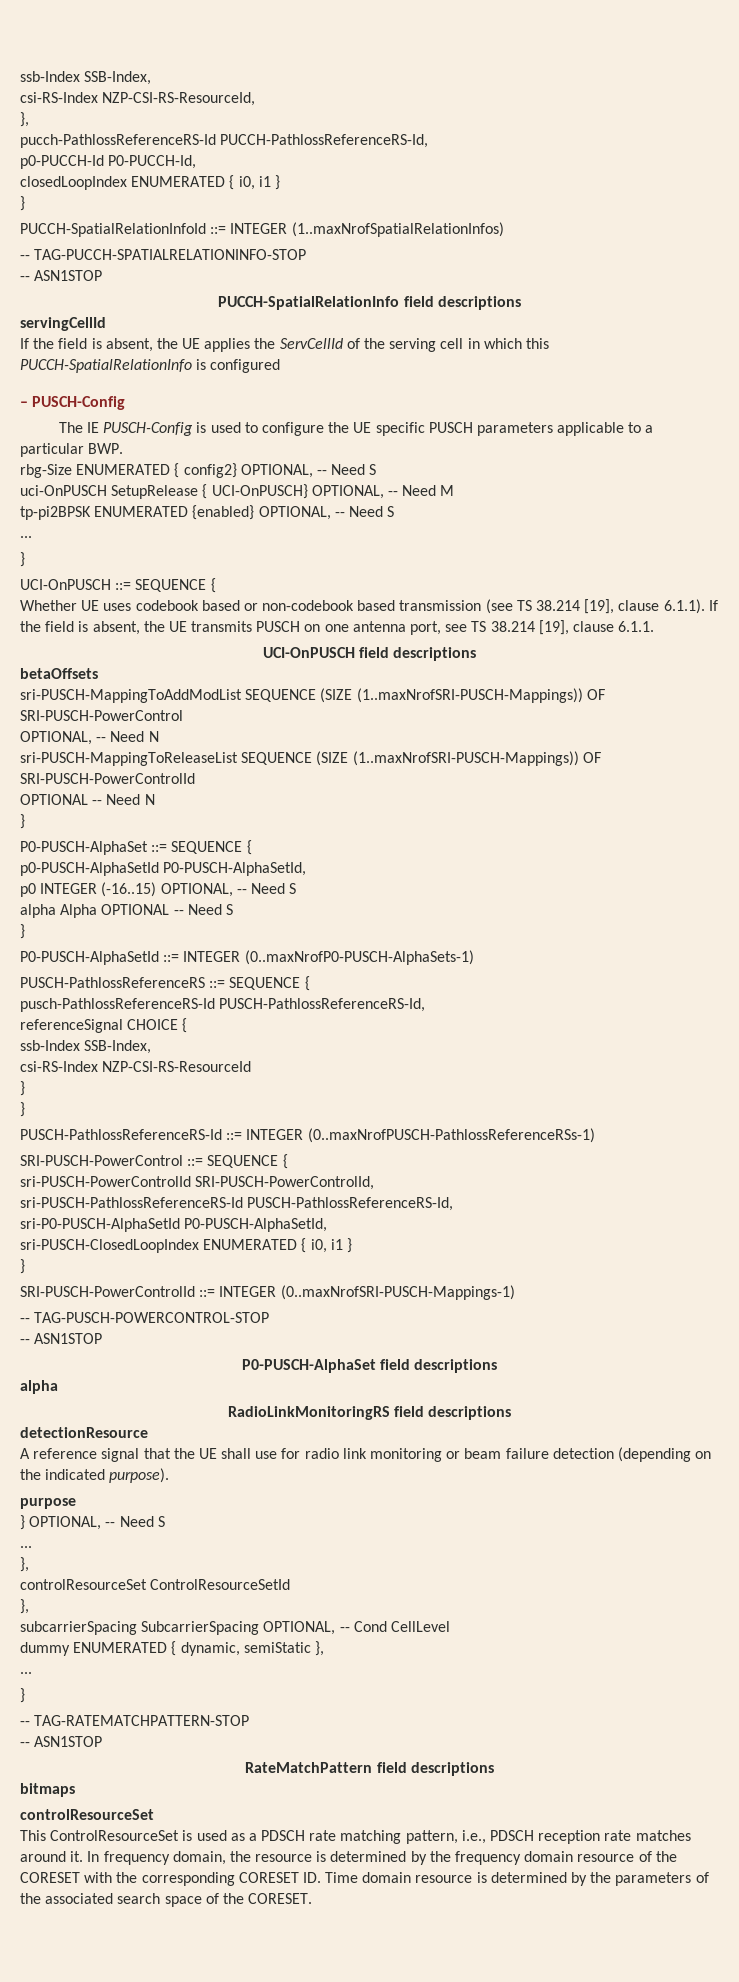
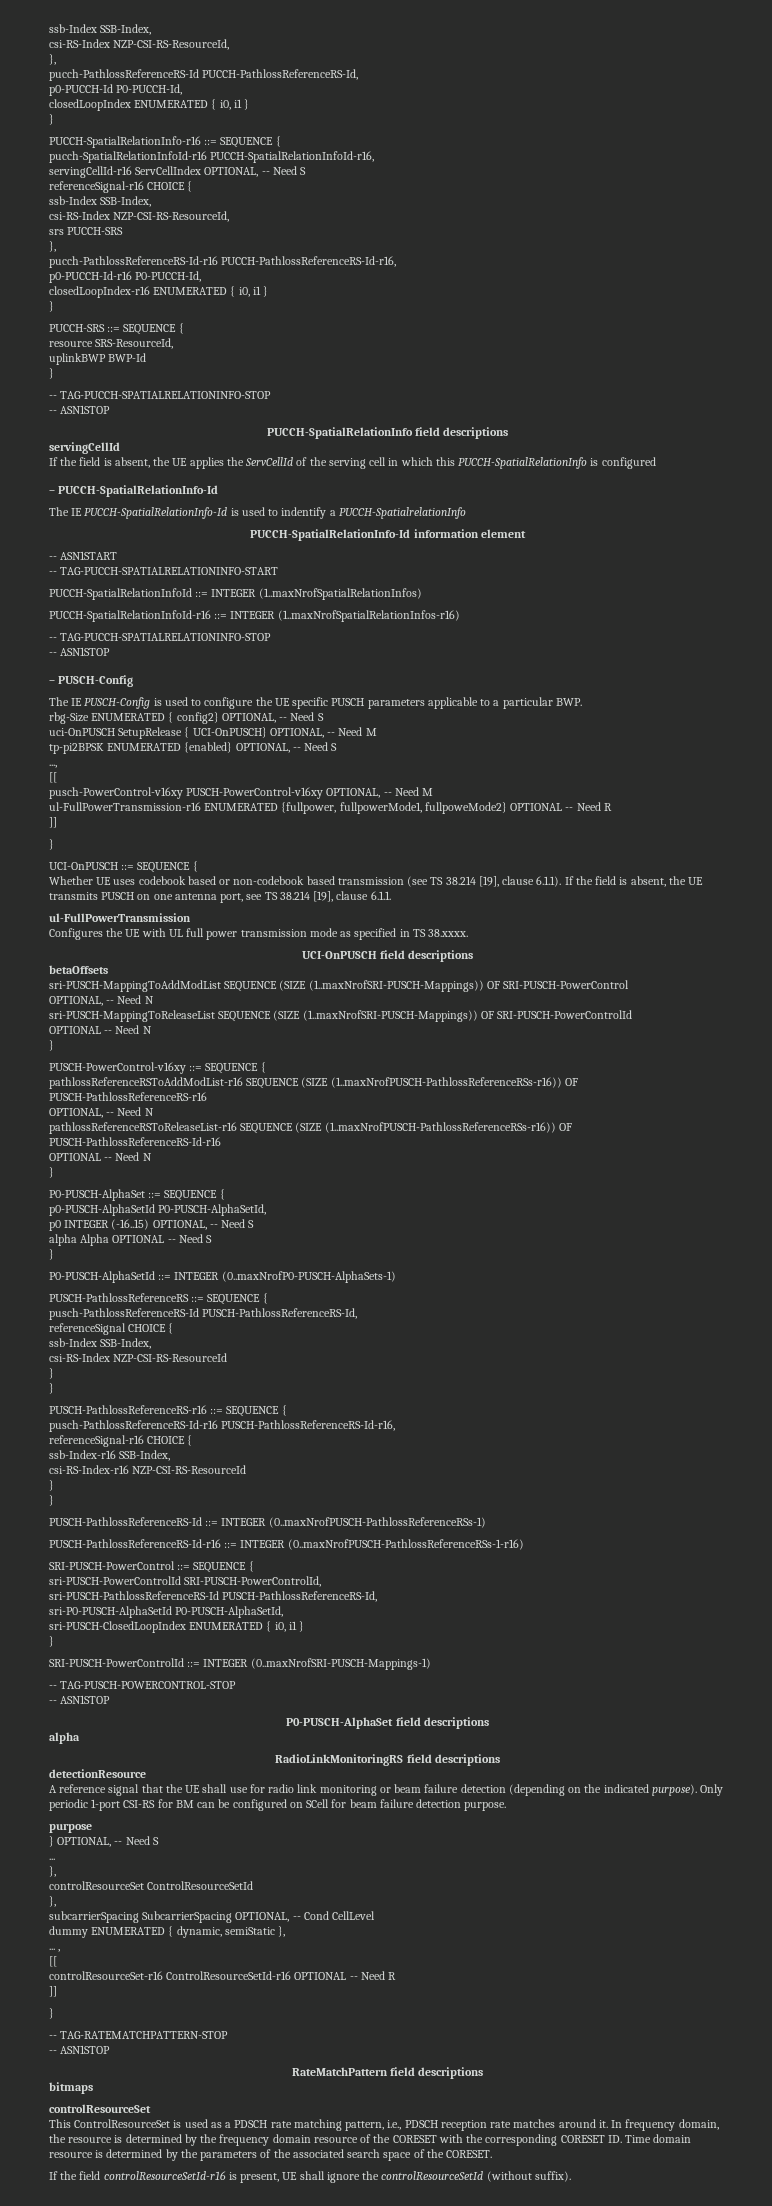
- PUCCH-SpatialRelationInfoId ::= INTEGER (1..maxNrofSpatialRelationInfos)
+ PUCCH-SpatialRelationInfo-r16 ::= SEQUENCE {
+ pucch-SpatialRelationInfoId-r16 PUCCH-SpatialRelationInfoId-r16,
+ servingCellId-r16 ServCellIndex OPTIONAL, -- Need S
+ referenceSignal-r16 CHOICE {
+ ssb-Index SSB-Index,
+ csi-RS-Index NZP-CSI-RS-ResourceId,
+ srs PUCCH-SRS
+ },
+ pucch-PathlossReferenceRS-Id-r16 PUCCH-PathlossReferenceRS-Id-r16,
+ p0-PUCCH-Id-r16 P0-PUCCH-Id,
+ closedLoopIndex-r16 ENUMERATED { i0, i1 }
+ }
+ PUCCH-SRS ::= SEQUENCE {
+ resource SRS-ResourceId,
+ uplinkBWP BWP-Id
+ }
+ – PUCCH-SpatialRelationInfo-Id
+ The IE PUCCH-SpatialRelationInfo-Id is used to indentify a PUCCH-SpatialrelationInfo
+ PUCCH-SpatialRelationInfo-Id information element
+ -- ASN1START
+ -- TAG-PUCCH-SPATIALRELATIONINFO-START
+ PUCCH-SpatialRelationInfoId ::= INTEGER (1..maxNrofSpatialRelationInfos)
+ PUCCH-SpatialRelationInfoId-r16 ::= INTEGER (1..maxNrofSpatialRelationInfos-r16)
+ -- TAG-PUCCH-SPATIALRELATIONINFO-STOP
+ -- ASN1STOP
  tp-pi2BPSK ENUMERATED {enabled} OPTIONAL, -- Need S
- ...
+ ...,
+ [[
+ pusch-PowerControl-v16xy PUSCH-PowerControl-v16xy OPTIONAL, -- Need M
+ ul-FullPowerTransmission-r16 ENUMERATED {fullpower, fullpowerMode1, fullpoweMode2} OPTIONAL -- Need R
+ ]]
+ ul-FullPowerTransmission
+ Configures the UE with UL full power transmission mode as specified in TS 38.xxxx.
+ PUSCH-PowerControl-v16xy ::= SEQUENCE {
+ pathlossReferenceRSToAddModList-r16 SEQUENCE (SIZE (1..maxNrofPUSCH-PathlossReferenceRSs-r16)) OF PUSCH-PathlossReferenceRS-r16
+ OPTIONAL, -- Need N
+ pathlossReferenceRSToReleaseList-r16 SEQUENCE (SIZE (1..maxNrofPUSCH-PathlossReferenceRSs-r16)) OF PUSCH-PathlossReferenceRS-Id-r16
+ OPTIONAL -- Need N
+ }
+ PUSCH-PathlossReferenceRS-r16 ::= SEQUENCE {
+ pusch-PathlossReferenceRS-Id-r16 PUSCH-PathlossReferenceRS-Id-r16,
+ referenceSignal-r16 CHOICE {
+ ssb-Index-r16 SSB-Index,
+ csi-RS-Index-r16 NZP-CSI-RS-ResourceId
+ }
+ }
+ PUSCH-PathlossReferenceRS-Id-r16 ::= INTEGER (0..maxNrofPUSCH-PathlossReferenceRSs-1-r16)
+ Only periodic 1-port CSI-RS for BM can be configured on SCell for beam failure detection purpose.
  dummy ENUMERATED { dynamic, semiStatic },
- ...
+ ... ,
+ [[
+ controlResourceSet-r16 ControlResourceSetId-r16 OPTIONAL -- Need R
+ ]]
+ If the field controlResourceSetId-r16 is present, UE shall ignore the controlResourceSetId (without suffix).

